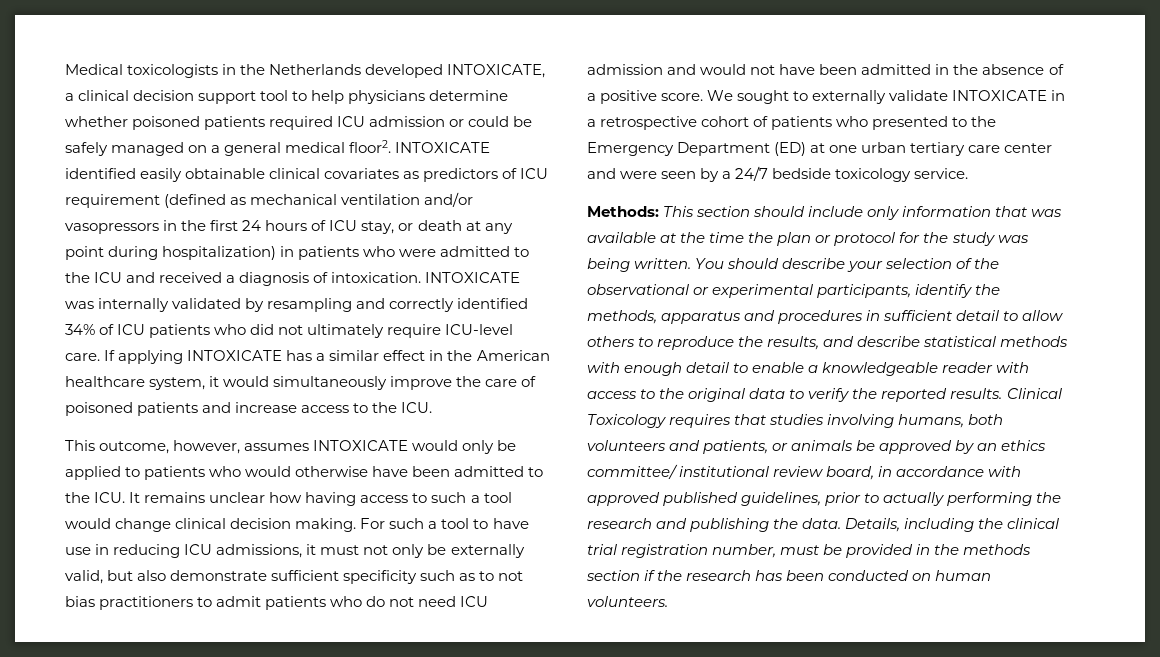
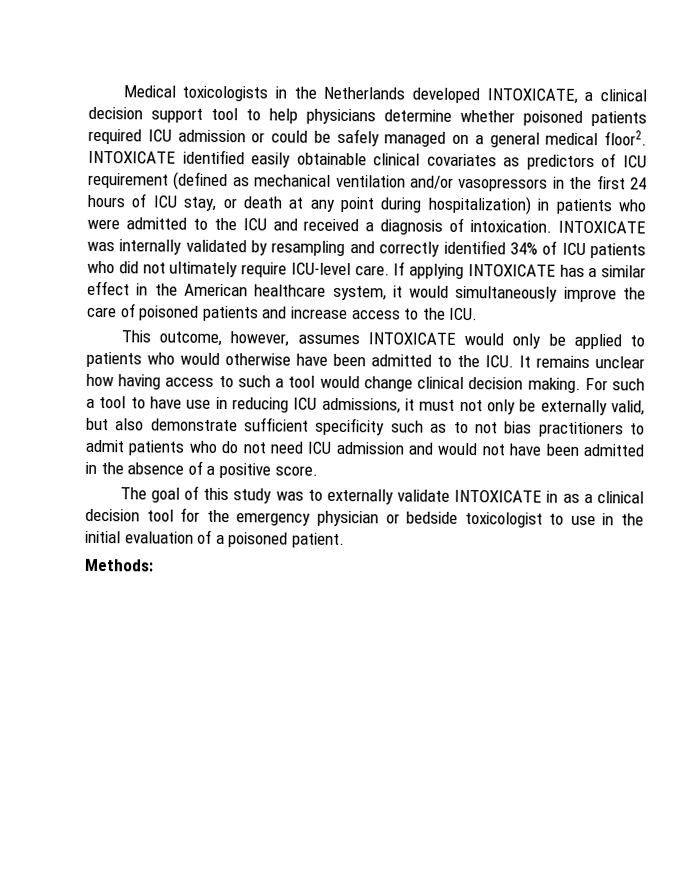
- For such a tool to have use in reducing ICU admissions, it must not only be externally valid, but also demonstrate sufficient specificity such as to not bias practitioners to admit patients who do not need ICU admission and would not have been admitted in the absence of a positive score. We sought to externally validate INTOXICATE in a retrospective cohort of patients who presented to the Emergency Department (ED) at one urban tertiary care center and were seen by a 24/7 bedside toxicology service.
- Methods: This section should include only information that was available at the time the plan or protocol for the study was being written. You should describe your selection of the observational or experimental participants, identify the methods, apparatus and procedures in sufficient detail to allow others to reproduce the results, and describe statistical methods with enough detail to enable a knowledgeable reader with access to the original data to verify the reported results. Clinical Toxicology requires that studies involving humans, both volunteers and patients, or animals be approved by an ethics committee/ institutional review board, in accordance with approved published guidelines, prior to actually performing the research and publishing the data. Details, including the clinical trial registration number, must be provided in the methods section if the research has been conducted on human volunteers.
+ For such a tool to have use in reducing ICU admissions, it must not only be externally valid, but also demonstrate sufficient specificity such as to not bias practitioners to admit patients who do not need ICU admission and would not have been admitted in the absence of a positive score.
+ The goal of this study was to externally validate INTOXICATE in as a clinical decision tool for the emergency physician or bedside toxicologist to use in the initial evaluation of a poisoned patient.
+ Methods:

